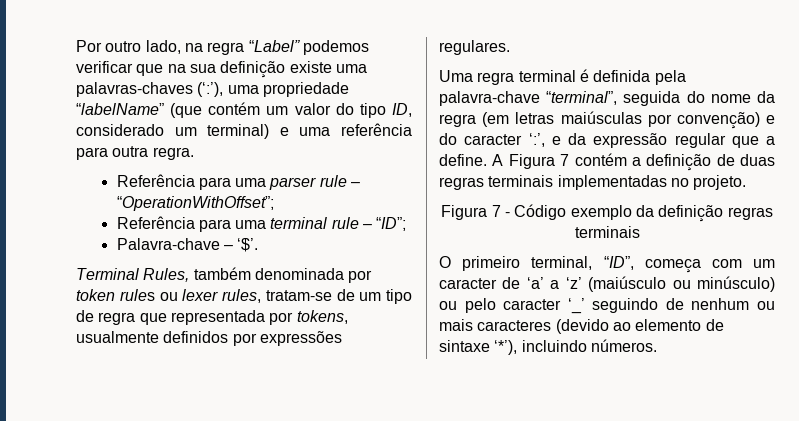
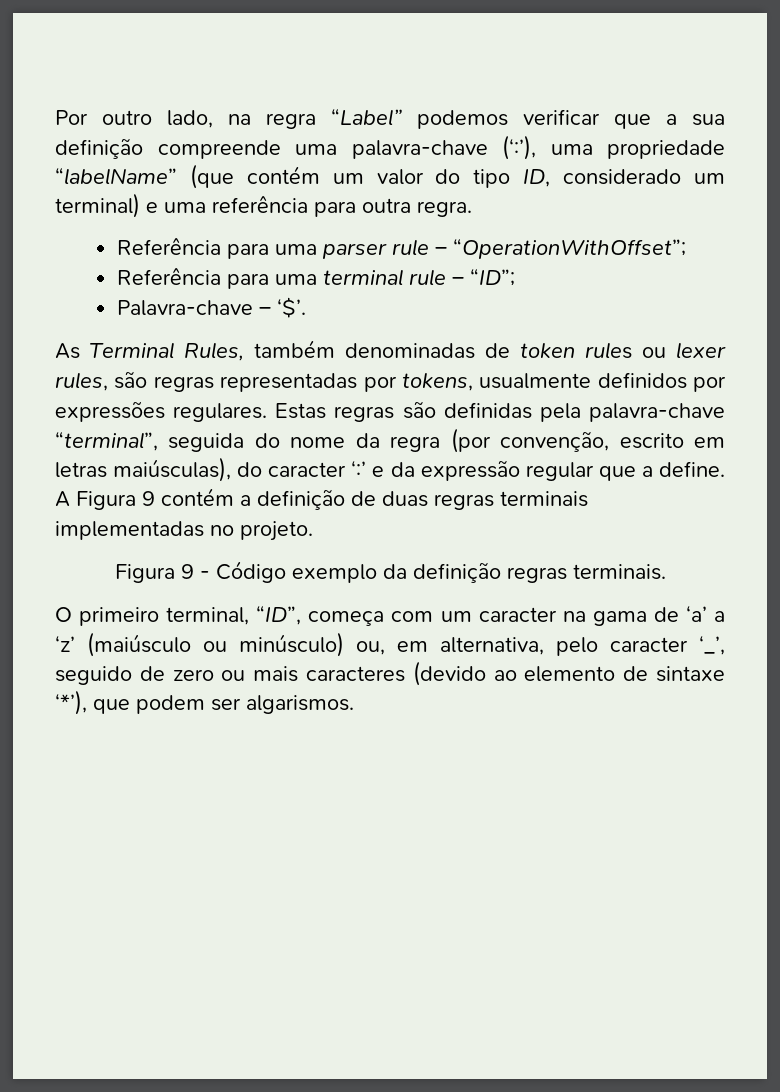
- Por outro lado, na regra “Label” podemos verificar que na sua definição existe uma palavras-chaves (‘:’), uma propriedade “labelName” (que contém um valor do tipo ID, considerado um terminal) e uma referência para outra regra.
+ Por outro lado, na regra “Label” podemos verificar que a sua definição compreende uma palavra-chave (‘:’), uma propriedade “labelName” (que contém um valor do tipo ID, considerado um terminal) e uma referência para outra regra.
- Terminal Rules, também denominada por token rules ou lexer rules, tratam-se de um tipo de regra que representada por tokens, usualmente definidos por expressões regulares.
- Uma regra terminal é definida pela palavra-chave “terminal”, seguida do nome da regra (em letras maiúsculas por convenção) e do caracter ‘:’, e da expressão regular que a define.
+ As Terminal Rules, também denominadas de token rules ou lexer rules, são regras representadas por tokens, usualmente definidos por expressões regulares. Estas regras são definidas pela palavra-chave “terminal”, seguida do nome da regra (por convenção, escrito em letras maiúsculas), do caracter ‘:’ e da expressão regular que a define.
- A Figura 7 contém a definição de duas regras terminais implementadas no projeto.
+ A Figura 9 contém a definição de duas regras terminais implementadas no projeto.
- Figura 7 - Código exemplo da definição regras terminais
+ Figura 9 - Código exemplo da definição regras terminais.
- O primeiro terminal, “ID”, começa com um caracter de ‘a’ a ‘z’ (maiúsculo ou minúsculo) ou pelo caracter ‘_’ seguindo de nenhum ou mais caracteres (devido ao elemento de sintaxe ‘*’), incluindo números.
+ O primeiro terminal, “ID”, começa com um caracter na gama de ‘a’ a ‘z’ (maiúsculo ou minúsculo) ou, em alternativa, pelo caracter ‘_’, seguido de zero ou mais caracteres (devido ao elemento de sintaxe ‘*’), que podem ser algarismos.

